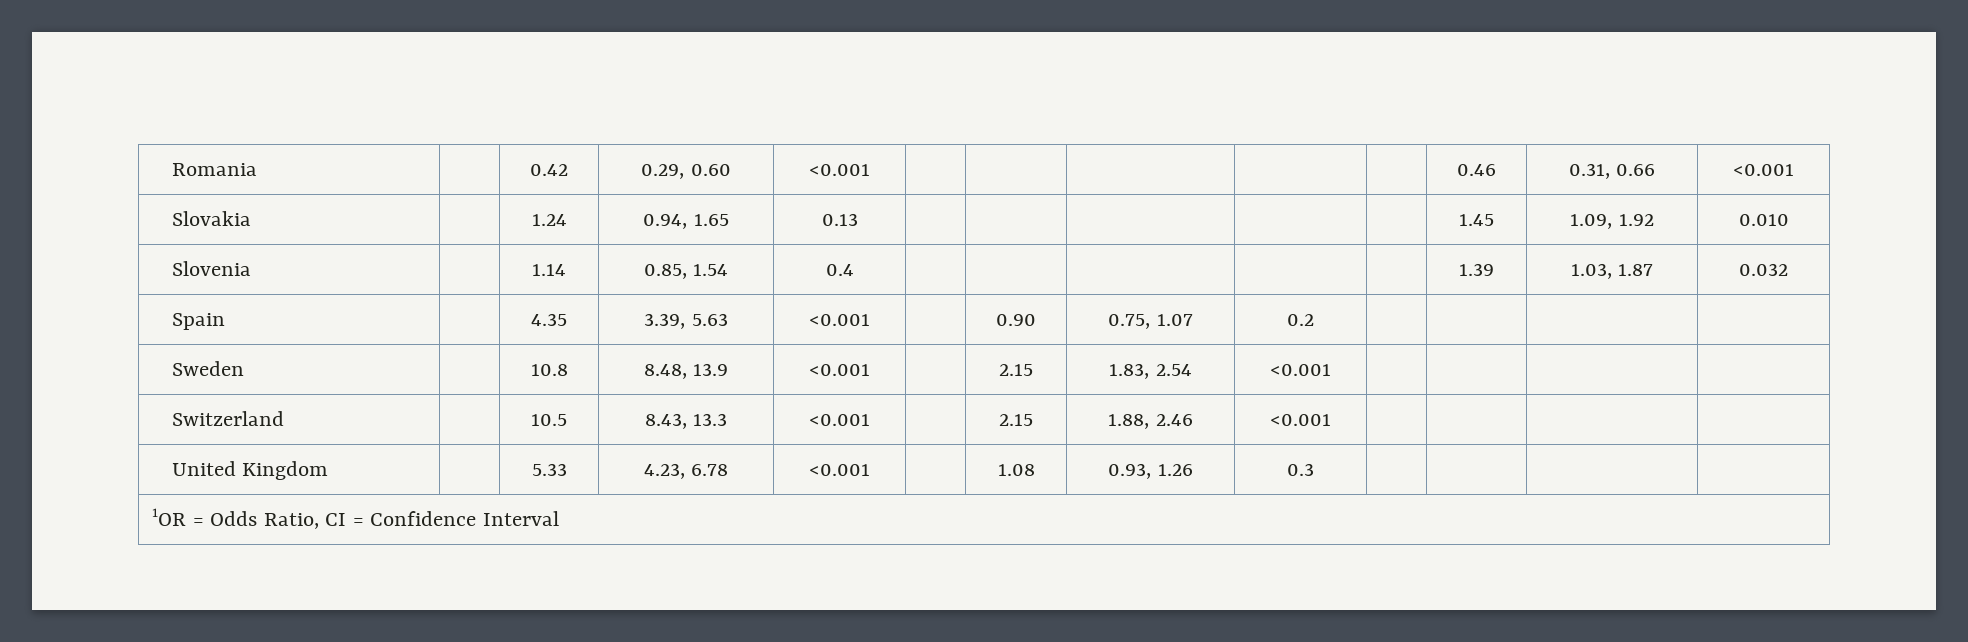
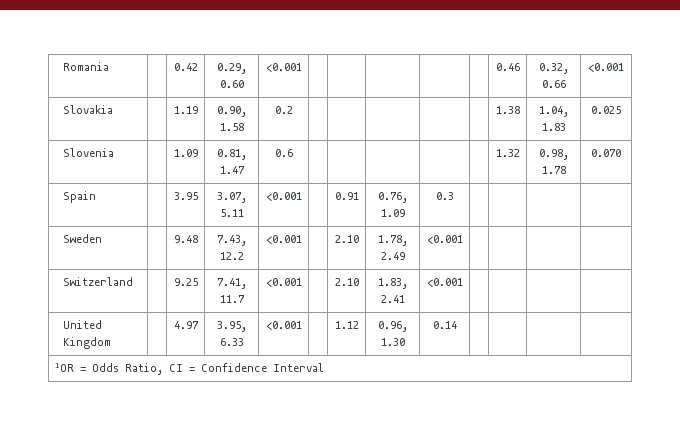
- Romania | | 0.42 | 0.29, 0.60 | <0.001 | | | | | | 0.46 | 0.31, 0.66 | <0.001
+ Romania | | 0.42 | 0.29, 0.60 | <0.001 | | | | | | 0.46 | 0.32, 0.66 | <0.001
- Slovakia | | 1.24 | 0.94, 1.65 | 0.13 | | | | | | 1.45 | 1.09, 1.92 | 0.010
- Slovenia | | 1.14 | 0.85, 1.54 | 0.4 | | | | | | 1.39 | 1.03, 1.87 | 0.032
- Spain | | 4.35 | 3.39, 5.63 | <0.001 | | 0.90 | 0.75, 1.07 | 0.2 | | | |
- Sweden | | 10.8 | 8.48, 13.9 | <0.001 | | 2.15 | 1.83, 2.54 | <0.001 | | | |
- Switzerland | | 10.5 | 8.43, 13.3 | <0.001 | | 2.15 | 1.88, 2.46 | <0.001 | | | |
- United Kingdom | | 5.33 | 4.23, 6.78 | <0.001 | | 1.08 | 0.93, 1.26 | 0.3 | | | |
+ Slovakia | | 1.19 | 0.90, 1.58 | 0.2 | | | | | | 1.38 | 1.04, 1.83 | 0.025
+ Slovenia | | 1.09 | 0.81, 1.47 | 0.6 | | | | | | 1.32 | 0.98, 1.78 | 0.070
+ Spain | | 3.95 | 3.07, 5.11 | <0.001 | | 0.91 | 0.76, 1.09 | 0.3 | | | |
+ Sweden | | 9.48 | 7.43, 12.2 | <0.001 | | 2.10 | 1.78, 2.49 | <0.001 | | | |
+ Switzerland | | 9.25 | 7.41, 11.7 | <0.001 | | 2.10 | 1.83, 2.41 | <0.001 | | | |
+ United Kingdom | | 4.97 | 3.95, 6.33 | <0.001 | | 1.12 | 0.96, 1.30 | 0.14 | | | |

